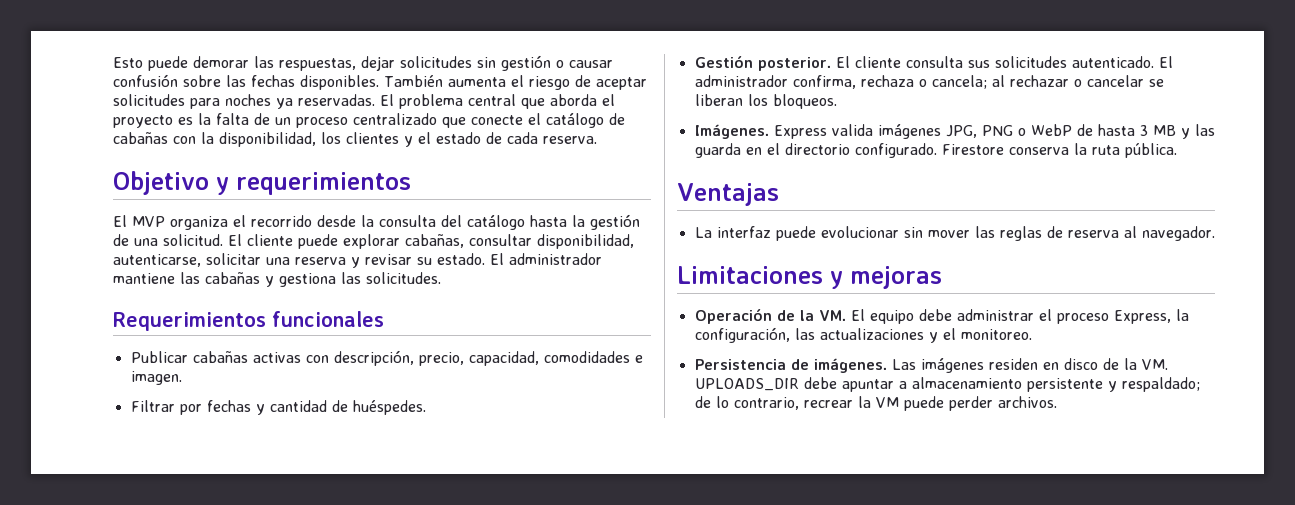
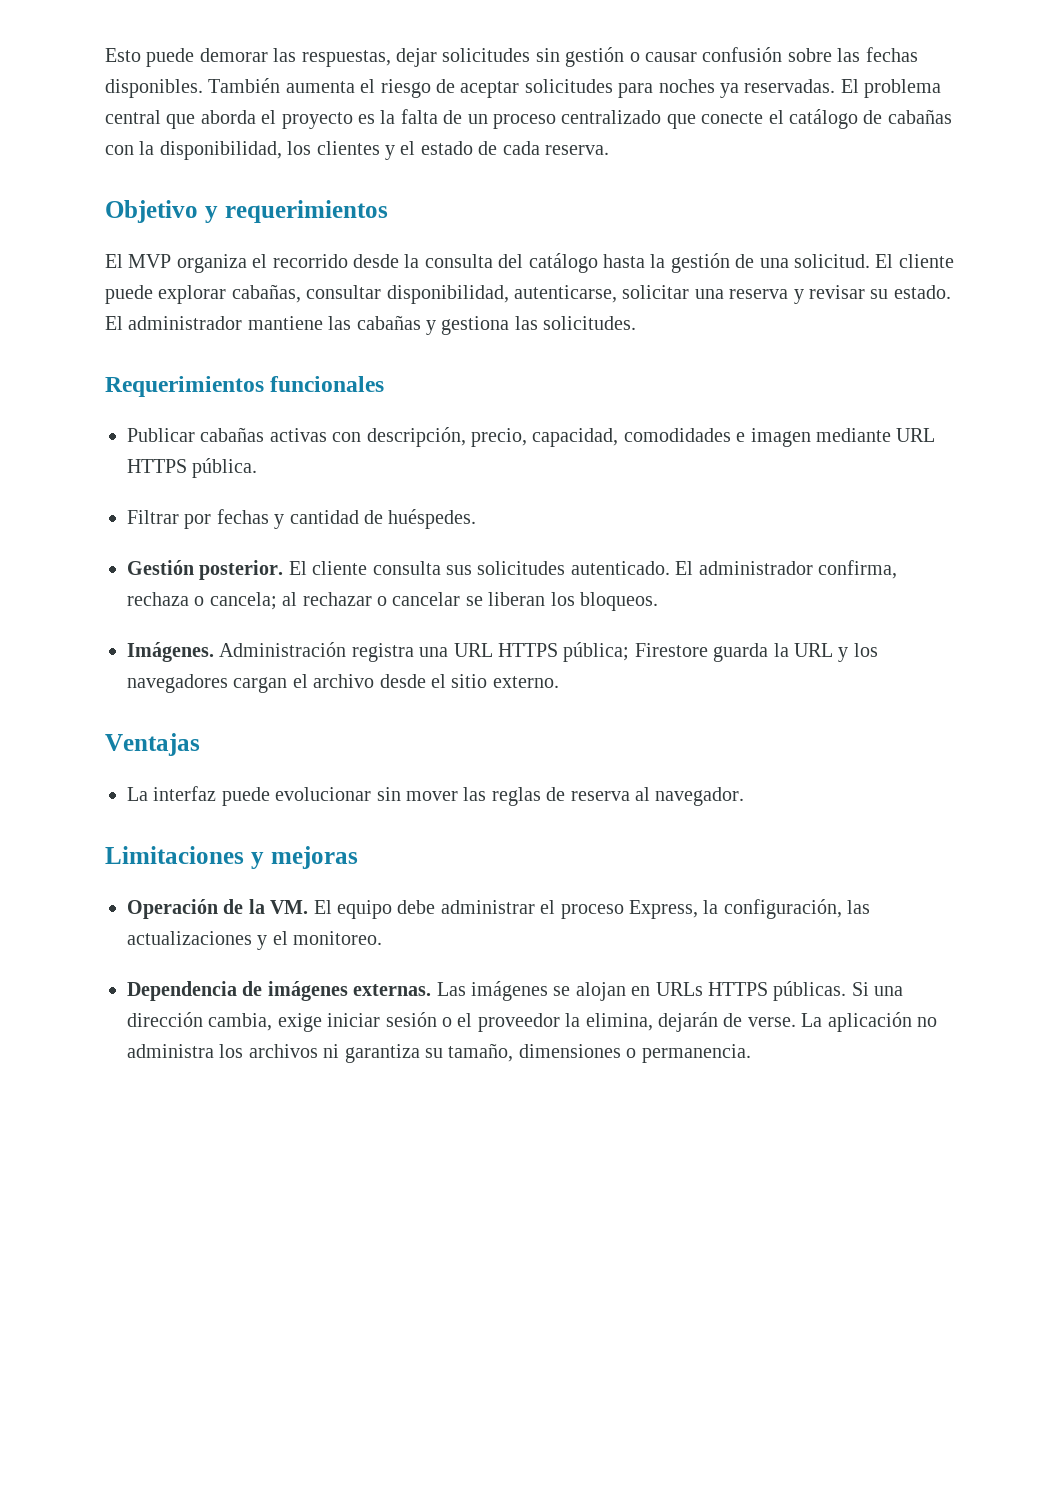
- Publicar cabañas activas con descripción, precio, capacidad, comodidades e imagen.
+ Publicar cabañas activas con descripción, precio, capacidad, comodidades e imagen mediante URL HTTPS pública.
- Express valida imágenes JPG, PNG o WebP de hasta 3 MB y las guarda en el directorio configurado. Firestore conserva la ruta pública.
+ Administración registra una URL HTTPS pública; Firestore guarda la URL y los navegadores cargan el archivo desde el sitio externo.
- Persistencia de imágenes. Las imágenes residen en disco de la VM. UPLOADS_DIR debe apuntar a almacenamiento persistente y respaldado; de lo contrario, recrear la VM puede perder archivos.
+ Dependencia de imágenes externas. Las imágenes se alojan en URLs HTTPS públicas. Si una dirección cambia, exige iniciar sesión o el proveedor la elimina, dejarán de verse. La aplicación no administra los archivos ni garantiza su tamaño, dimensiones o permanencia.

